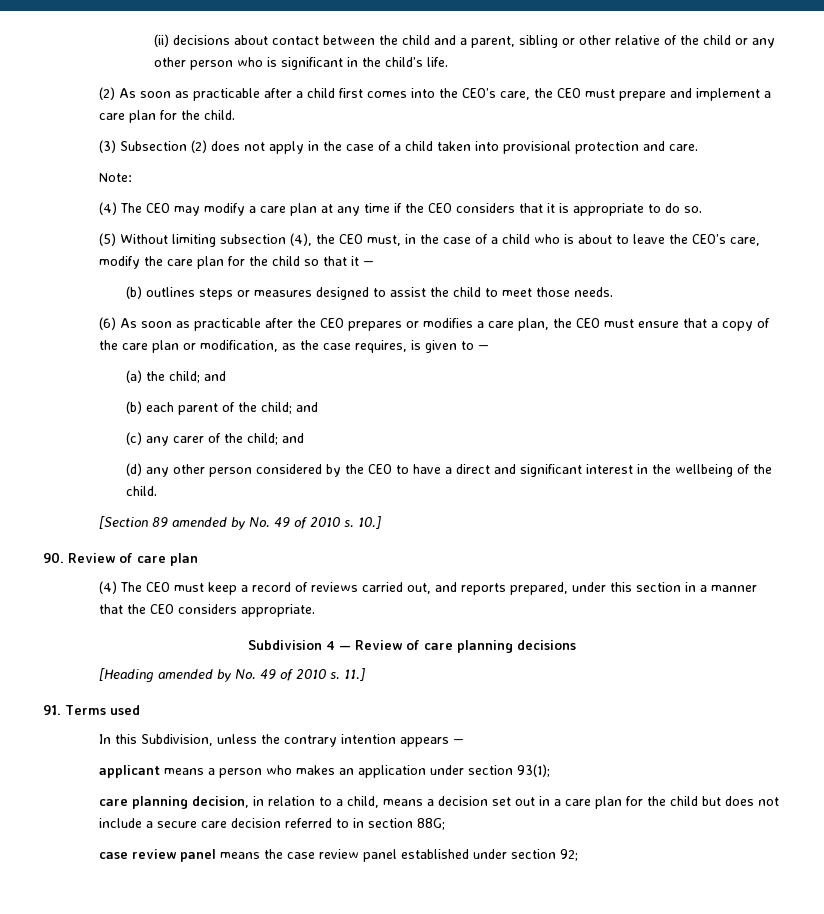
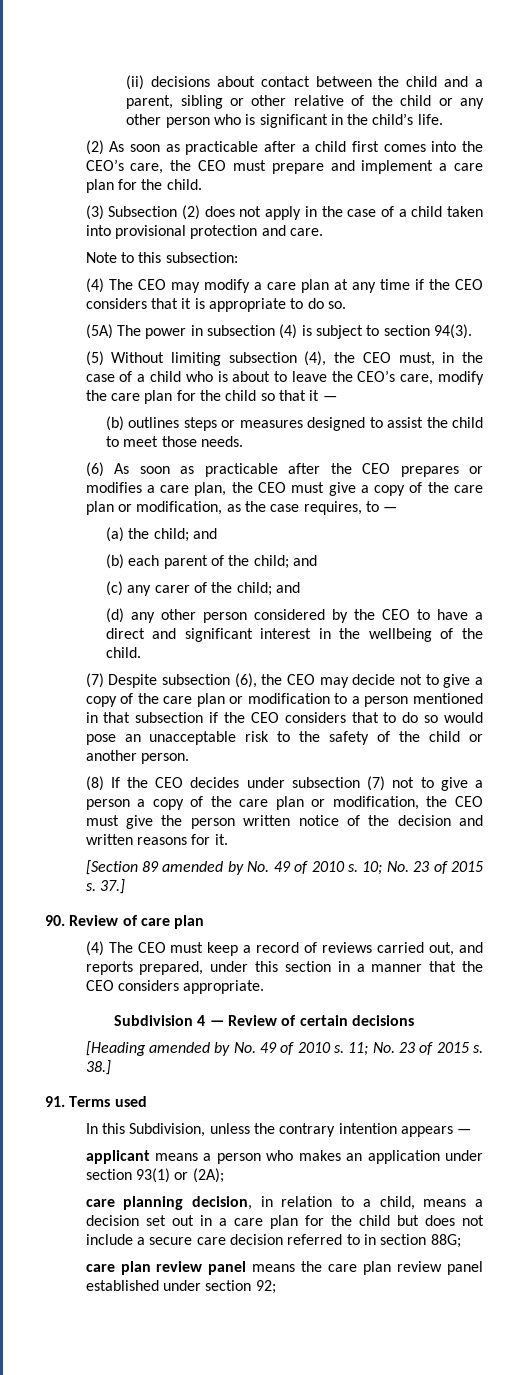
- Note:
+ Note to this subsection:
+ (5A) The power in subsection (4) is subject to section 94(3).
- (6) As soon as practicable after the CEO prepares or modifies a care plan, the CEO must ensure that a copy of the care plan or modification, as the case requires, is given to —
+ (6) As soon as practicable after the CEO prepares or modifies a care plan, the CEO must give a copy of the care plan or modification, as the case requires, to —
+ (7) Despite subsection (6), the CEO may decide not to give a copy of the care plan or modification to a person mentioned in that subsection if the CEO considers that to do so would pose an unacceptable risk to the safety of the child or another person.
+ (8) If the CEO decides under subsection (7) not to give a person a copy of the care plan or modification, the CEO must give the person written notice of the decision and written reasons for it.
- 10.]
+ 10; No. 23 of 2015 s. 37.]
- Subdivision 4 — Review of care planning decisions
+ Subdivision 4 — Review of certain decisions
- 11.]
+ 11; No. 23 of 2015 s. 38.]
- applicant means a person who makes an application under section 93(1);
+ applicant means a person who makes an application under section 93(1) or (2A);
- case review panel means the case review panel established under section 92;
+ care plan review panel means the care plan review panel established under section 92;

